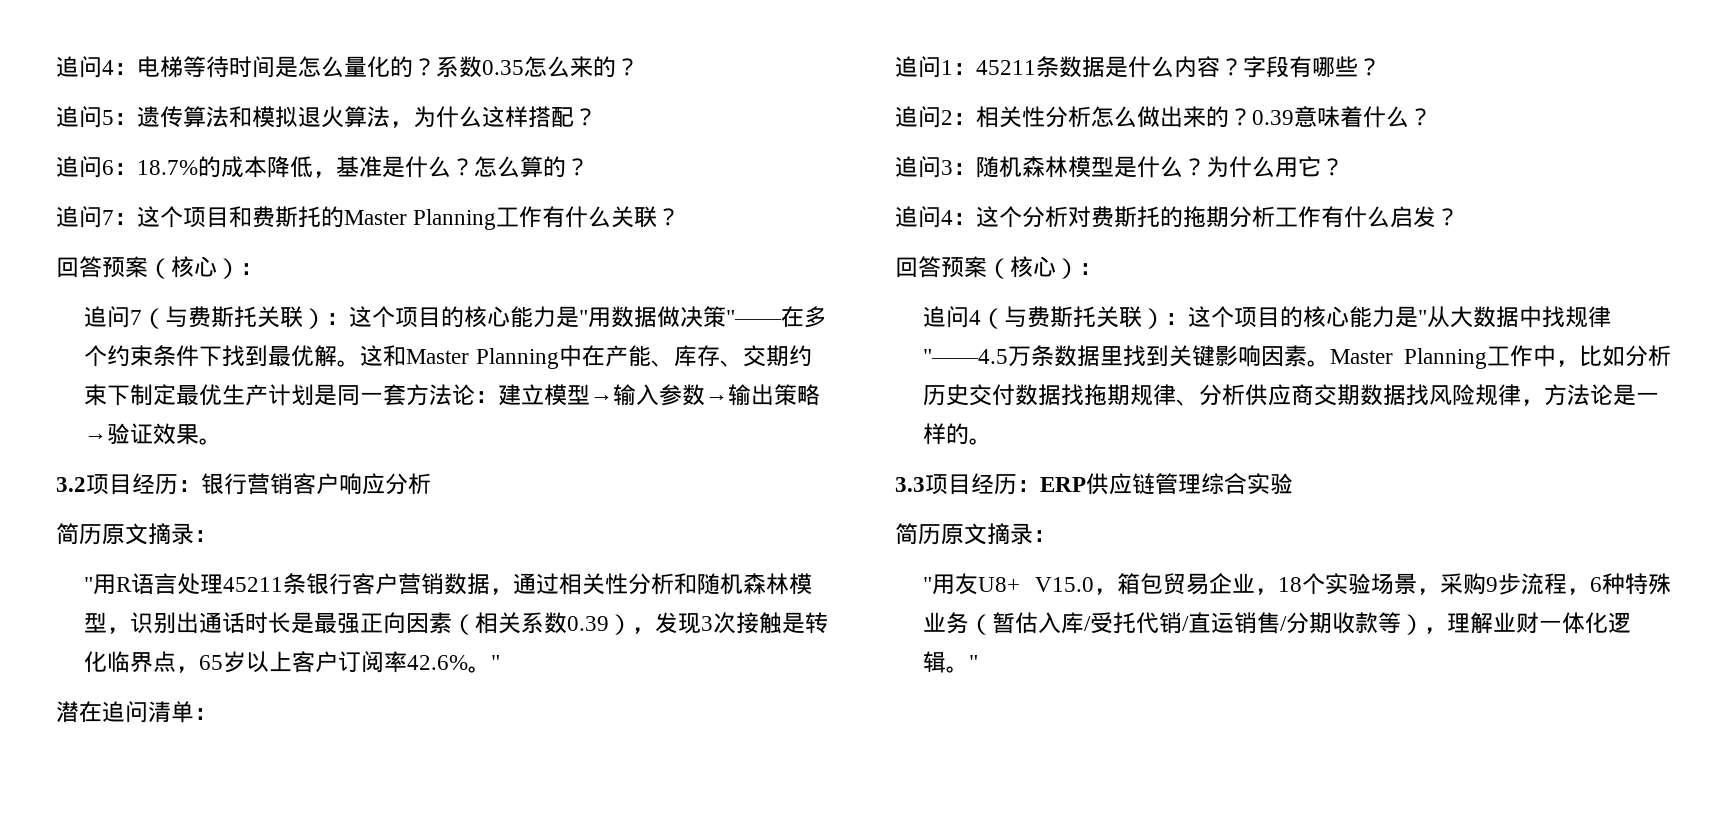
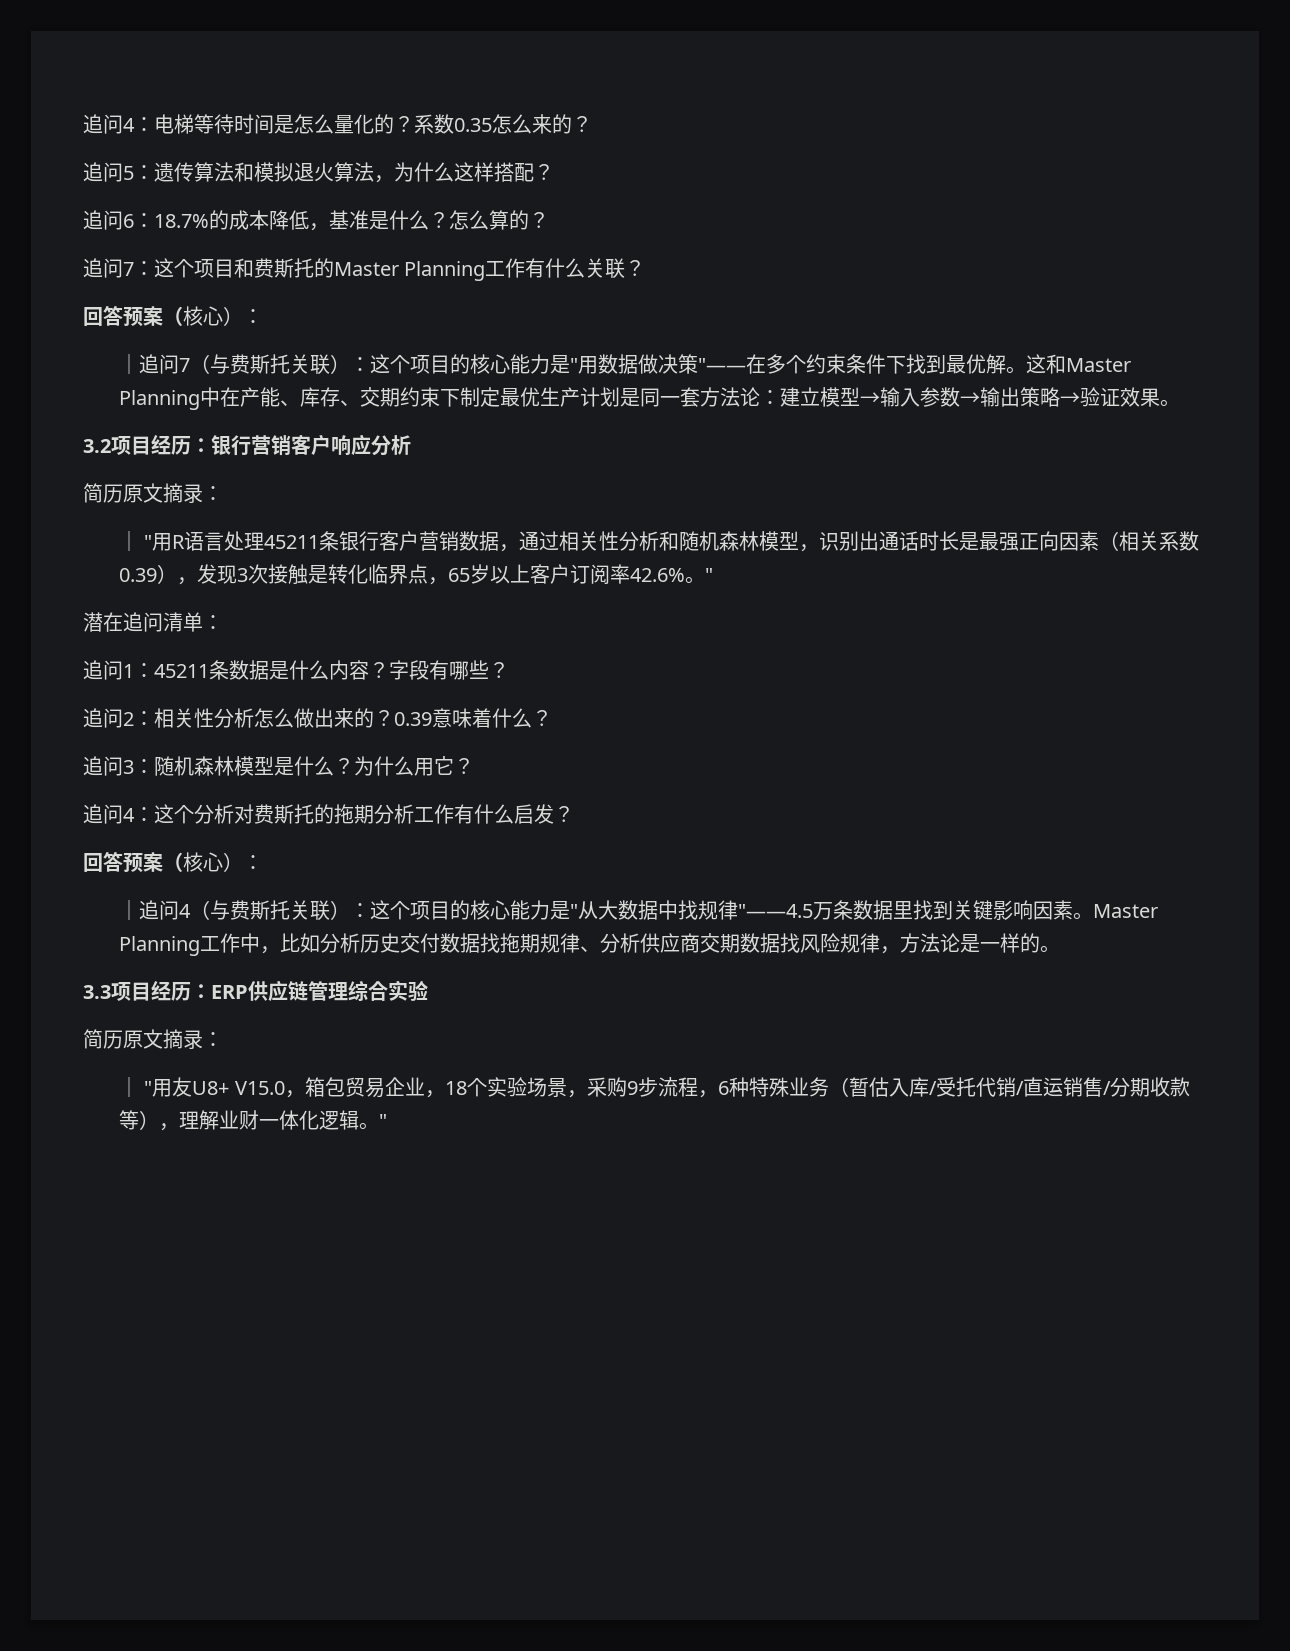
- 追问7（与费斯托关联）：这个项目的核心能力是"用数据做决策"——在多个约束条件下找到最优解。
+ │追问7（与费斯托关联）：这个项目的核心能力是"用数据做决策"——在多个约束条件下找到最优解。
- "用R语言处理45211条银行客户营销数据，通过相关性分析和随机森林模型，识别出通话时长是最强正向因素（相关系数0.39），发现3次接触是转化临界点，65岁以上客户订阅率42.6%。
+ │ "用R语言处理45211条银行客户营销数据，通过相关性分析和随机森林模型，识别出通话时长是最强正向因素（相关系数0.39），发现3次接触是转化临界点，65岁以上客户订阅率42.6%。
- 追问4（与费斯托关联）：这个项目的核心能力是"从大数据中找规律"——4.5万条数据里找到关键影响因素。
+ │追问4（与费斯托关联）：这个项目的核心能力是"从大数据中找规律"——4.5万条数据里找到关键影响因素。
- "用友U8+ V15.0，箱包贸易企业，18个实验场景，采购9步流程，6种特殊业务（暂估入库/受托代销/直运销售/分期收款等），理解业财一体化逻辑。
+ │ "用友U8+ V15.0，箱包贸易企业，18个实验场景，采购9步流程，6种特殊业务（暂估入库/受托代销/直运销售/分期收款等），理解业财一体化逻辑。

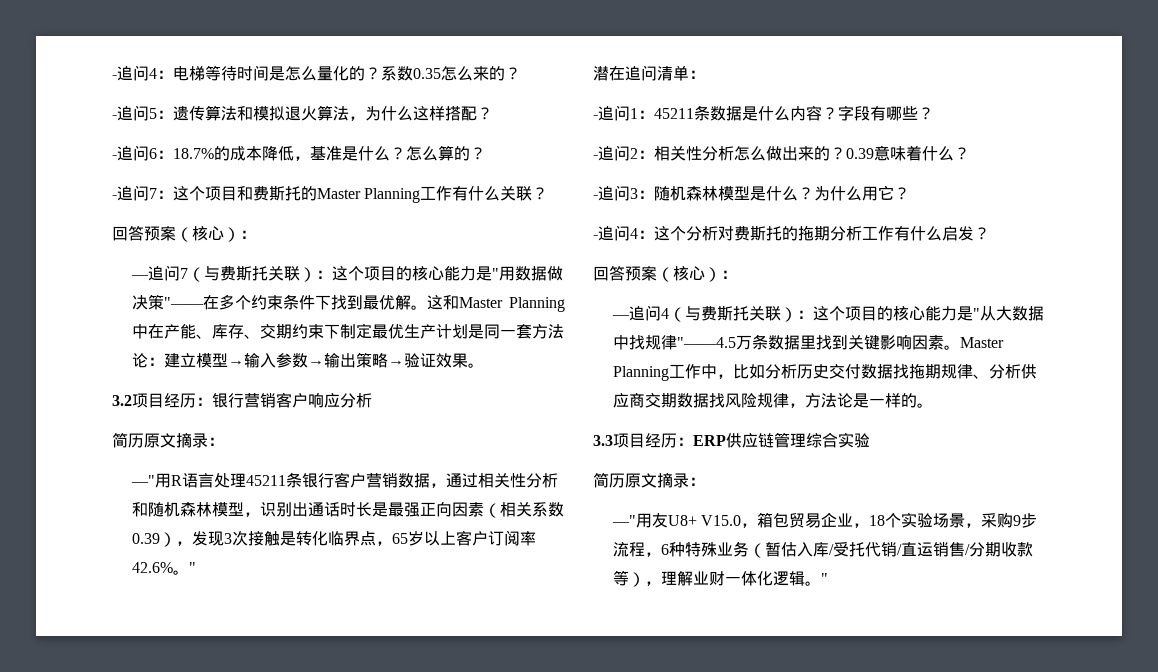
- 追问4：电梯等待时间是怎么量化的？
+ -追问4：电梯等待时间是怎么量化的？
- 追问5：遗传算法和模拟退火算法，为什么这样搭配？
+ -追问5：遗传算法和模拟退火算法，为什么这样搭配？
- 追问6：18.7%的成本降低，基准是什么？
+ -追问6：18.7%的成本降低，基准是什么？
- 追问7：这个项目和费斯托的Master Planning工作有什么关联？
+ -追问7：这个项目和费斯托的Master Planning工作有什么关联？
- │追问7（与费斯托关联）：这个项目的核心能力是"用数据做决策"——在多个约束条件下找到最优解。
+ —追问7（与费斯托关联）：这个项目的核心能力是"用数据做决策"——在多个约束条件下找到最优解。
- │ "用R语言处理45211条银行客户营销数据，通过相关性分析和随机森林模型，识别出通话时长是最强正向因素（相关系数0.39），发现3次接触是转化临界点，65岁以上客户订阅率42.6%。
+ —"用R语言处理45211条银行客户营销数据，通过相关性分析和随机森林模型，识别出通话时长是最强正向因素（相关系数0.39），发现3次接触是转化临界点，65岁以上客户订阅率42.6%。
- 追问1：45211条数据是什么内容？
+ -追问1：45211条数据是什么内容？
- 追问2：相关性分析怎么做出来的？
+ -追问2：相关性分析怎么做出来的？
- 追问3：随机森林模型是什么？
+ -追问3：随机森林模型是什么？
- 追问4：这个分析对费斯托的拖期分析工作有什么启发？
+ -追问4：这个分析对费斯托的拖期分析工作有什么启发？
- │追问4（与费斯托关联）：这个项目的核心能力是"从大数据中找规律"——4.5万条数据里找到关键影响因素。
+ —追问4（与费斯托关联）：这个项目的核心能力是"从大数据中找规律"——4.5万条数据里找到关键影响因素。
- │ "用友U8+ V15.0，箱包贸易企业，18个实验场景，采购9步流程，6种特殊业务（暂估入库/受托代销/直运销售/分期收款等），理解业财一体化逻辑。
+ —"用友U8+ V15.0，箱包贸易企业，18个实验场景，采购9步流程，6种特殊业务（暂估入库/受托代销/直运销售/分期收款等），理解业财一体化逻辑。

